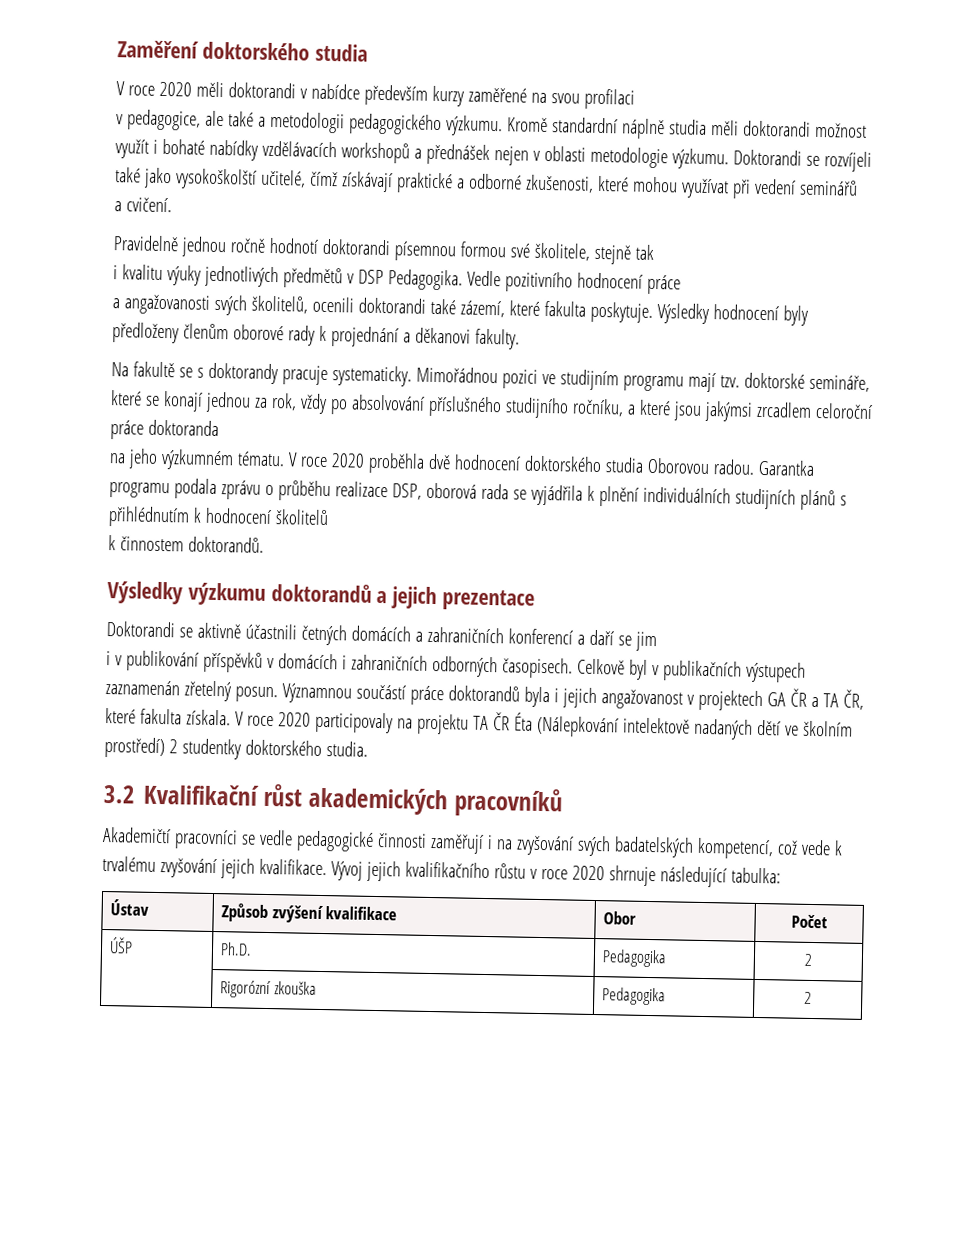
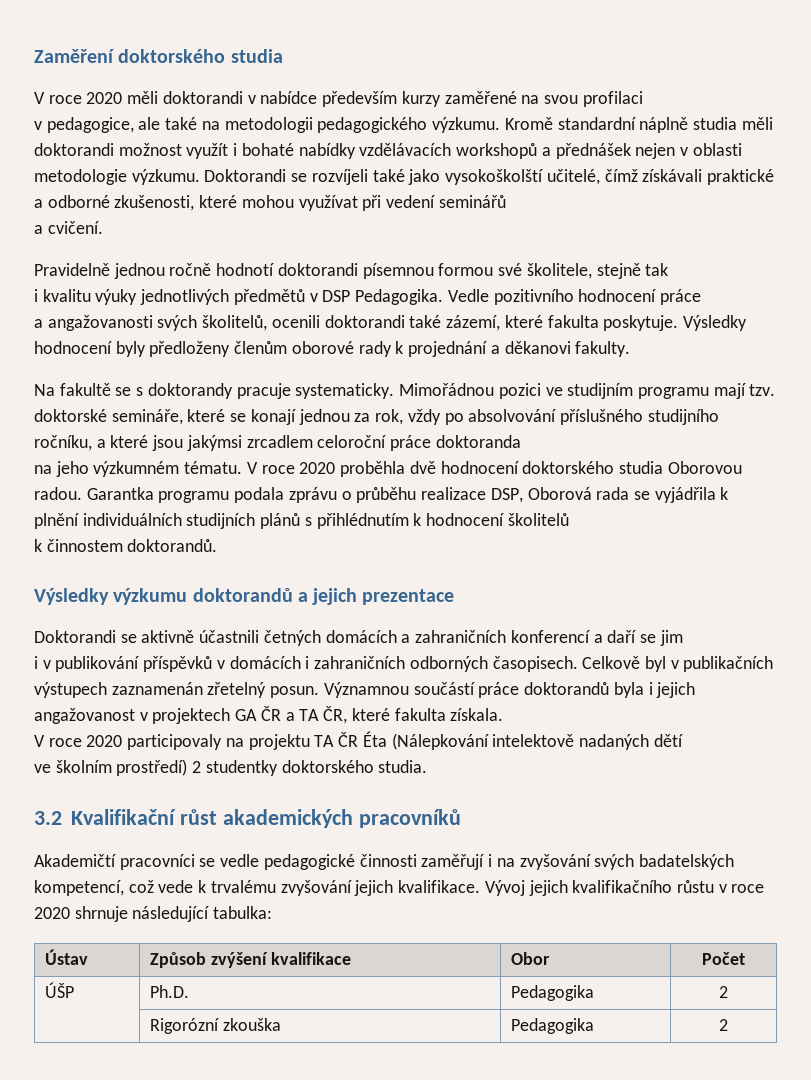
- v pedagogice, ale také a metodologii pedagogického výzkumu.
+ v pedagogice, ale také na metodologii pedagogického výzkumu.
- Doktorandi se rozvíjeli také jako vysokoškolští učitelé, čímž získávají praktické a odborné zkušenosti, které mohou využívat při vedení seminářů
+ Doktorandi se rozvíjeli také jako vysokoškolští učitelé, čímž získávali praktické a odborné zkušenosti, které mohou využívat při vedení seminářů
- Garantka programu podala zprávu o průběhu realizace DSP, oborová rada se vyjádřila k plnění individuálních studijních plánů s přihlédnutím k hodnocení školitelů
+ Garantka programu podala zprávu o průběhu realizace DSP, Oborová rada se vyjádřila k plnění individuálních studijních plánů s přihlédnutím k hodnocení školitelů
- Významnou součástí práce doktorandů byla i jejich angažovanost v projektech GA ČR a TA ČR, které fakulta získala. V roce 2020 participovaly na projektu TA ČR Éta (Nálepkování intelektově nadaných dětí ve školním prostředí) 2 studentky doktorského studia.
+ Významnou součástí práce doktorandů byla i jejich angažovanost v projektech GA ČR a TA ČR, které fakulta získala.
+ V roce 2020 participovaly na projektu TA ČR Éta (Nálepkování intelektově nadaných dětí
+ ve školním prostředí) 2 studentky doktorského studia.

